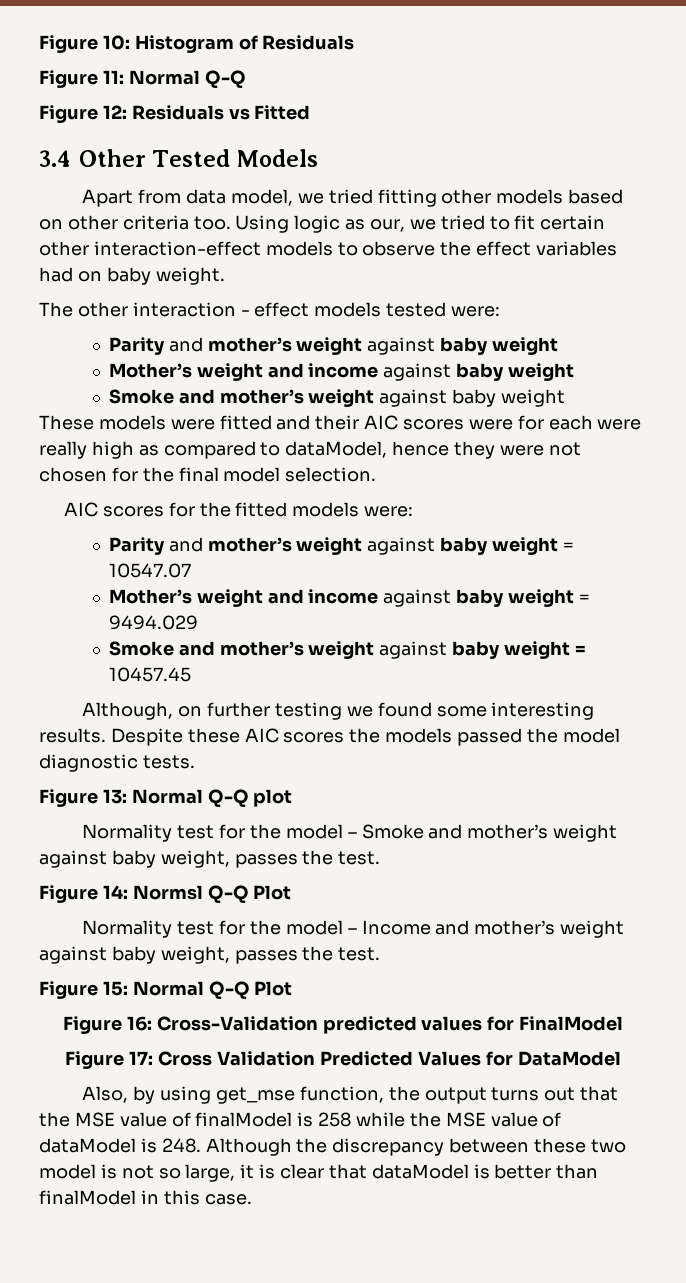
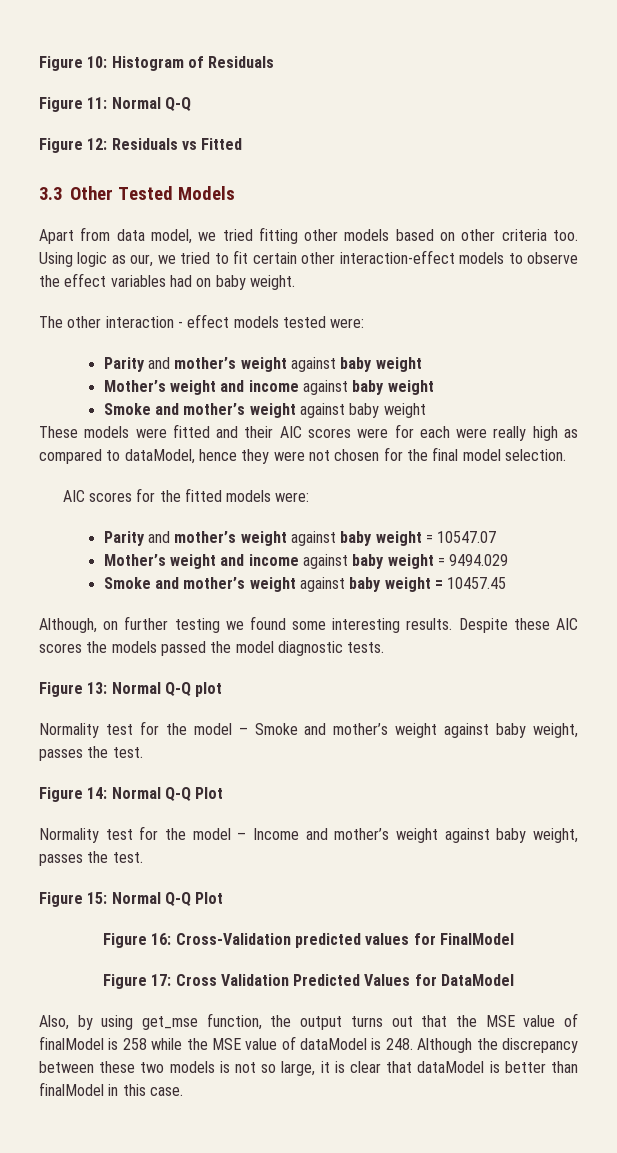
- 3.4 Other Tested Models
+ 3.3 Other Tested Models
- Figure 14: Normsl Q-Q Plot
+ Figure 14: Normal Q-Q Plot
- Also, by using get_mse function, the output turns out that the MSE value of finalModel is 258 while the MSE value of dataModel is 248. Although the discrepancy between these two model is not so large, it is clear that dataModel is better than finalModel in this case.
+ Also, by using get_mse function, the output turns out that the MSE value of finalModel is 258 while the MSE value of dataModel is 248. Although the discrepancy between these two models is not so large, it is clear that dataModel is better than finalModel in this case.

